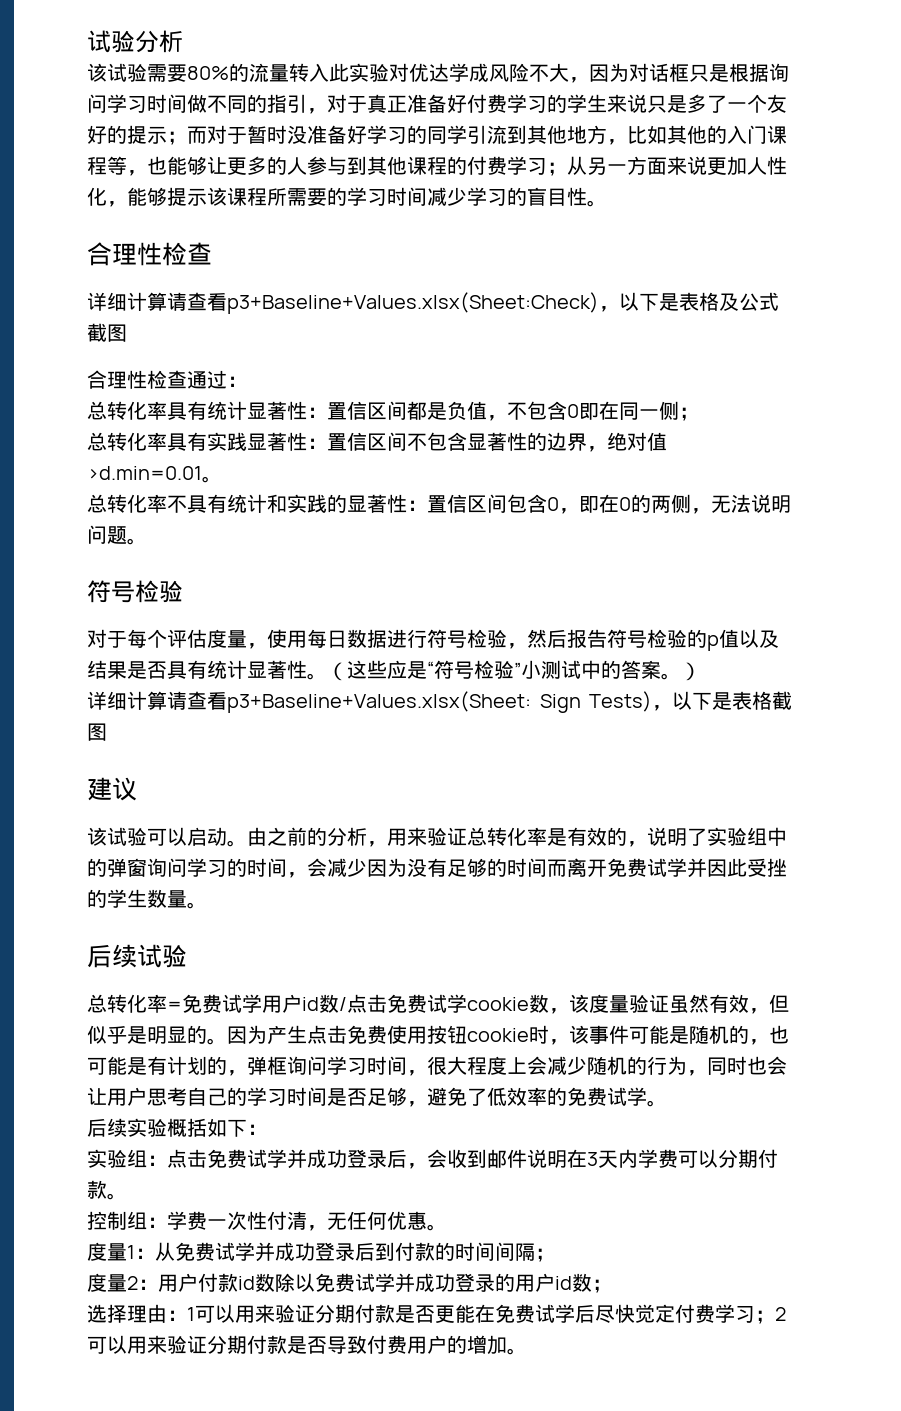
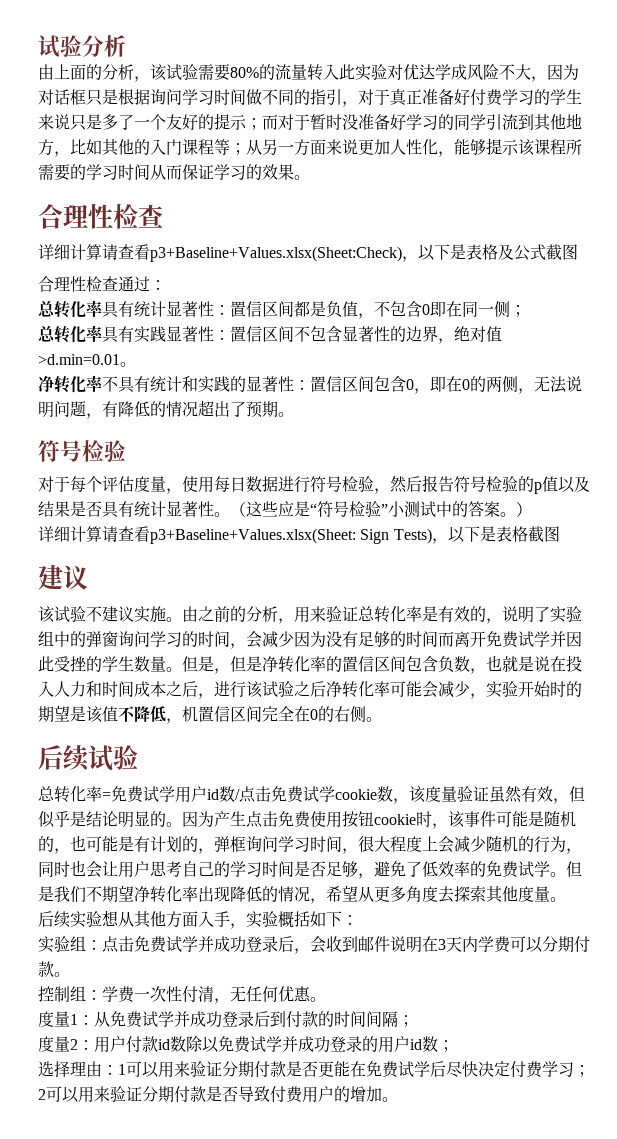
- 该试验需要80%的流量转入此实验对优达学成风险不大，因为对话框只是根据询问学习时间做不同的指引，对于真正准备好付费学习的学生来说只是多了一个友好的提示；
+ 由上面的分析，该试验需要80%的流量转入此实验对优达学成风险不大，因为对话框只是根据询问学习时间做不同的指引，对于真正准备好付费学习的学生来说只是多了一个友好的提示；
- 而对于暂时没准备好学习的同学引流到其他地方，比如其他的入门课程等，也能够让更多的人参与到其他课程的付费学习；
+ 而对于暂时没准备好学习的同学引流到其他地方，比如其他的入门课程等；
- 从另一方面来说更加人性化，能够提示该课程所需要的学习时间减少学习的盲目性。
+ 从另一方面来说更加人性化，能够提示该课程所需要的学习时间从而保证学习的效果。
- 总转化率不具有统计和实践的显著性：置信区间包含0，即在0的两侧，无法说明问题。
+ 净转化率不具有统计和实践的显著性：置信区间包含0，即在0的两侧，无法说明问题，有降低的情况超出了预期。
- 该试验可以启动。
+ 该试验不建议实施。
+ 但是，但是净转化率的置信区间包含负数，也就是说在投入人力和时间成本之后，进行该试验之后净转化率可能会减少，实验开始时的期望是该值不降低，机置信区间完全在0的右侧。
- 总转化率=免费试学用户id数/点击免费试学cookie数，该度量验证虽然有效，但似乎是明显的。
+ 总转化率=免费试学用户id数/点击免费试学cookie数，该度量验证虽然有效，但似乎是结论明显的。
- 因为产生点击免费使用按钮cookie时，该事件可能是随机的，也可能是有计划的，弹框询问学习时间，很大程度上会减少随机的行为，同时也会让用户思考自己的学习时间是否足够，避免了低效率的免费试学。
- 后续实验概括如下：
+ 因为产生点击免费使用按钮cookie时，该事件可能是随机的，也可能是有计划的，弹框询问学习时间，很大程度上会减少随机的行为，同时也会让用户思考自己的学习时间是否足够，避免了低效率的免费试学。但是我们不期望净转化率出现降低的情况，希望从更多角度去探索其他度量。
+ 后续实验想从其他方面入手，实验概括如下：
- 选择理由：1可以用来验证分期付款是否更能在免费试学后尽快觉定付费学习；2可以用来验证分期付款是否导致付费用户的增加。
+ 选择理由：1可以用来验证分期付款是否更能在免费试学后尽快决定付费学习；2可以用来验证分期付款是否导致付费用户的增加。

